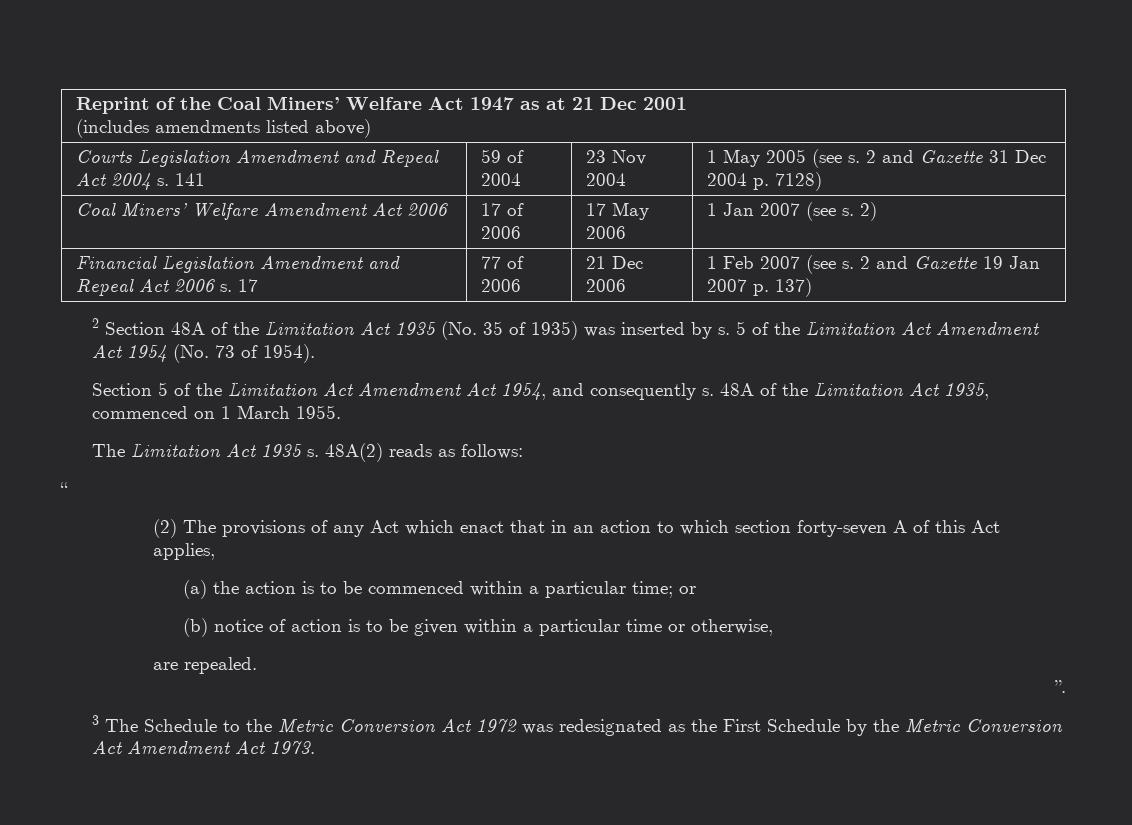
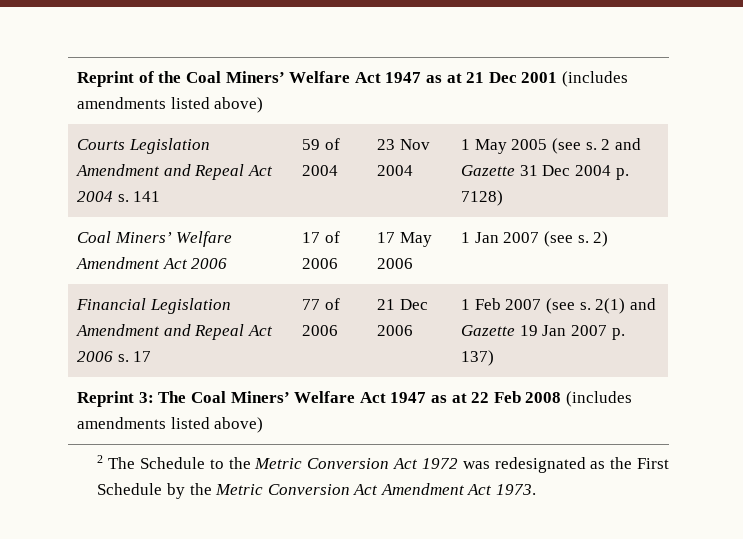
- Reprint of the Coal Miners’ Welfare Act 1947 as at 21 Dec 2001
- (includes amendments listed above)
+ Reprint of the Coal Miners’ Welfare Act 1947 as at 21 Dec 2001 (includes amendments listed above)
- Financial Legislation Amendment and Repeal Act 2006 s. 17 | 77 of 2006 | 21 Dec 2006 | 1 Feb 2007 (see s. 2 and Gazette 19 Jan 2007 p. 137)
+ Financial Legislation Amendment and Repeal Act 2006 s. 17 | 77 of 2006 | 21 Dec 2006 | 1 Feb 2007 (see s. 2(1) and Gazette 19 Jan 2007 p. 137)
- 2 Section 48A of the Limitation Act 1935 (No. 35 of 1935) was inserted by s. 5 of the Limitation Act Amendment Act 1954 (No. 73 of 1954).
- Section 5 of the Limitation Act Amendment Act 1954, and consequently s. 48A of the Limitation Act 1935, commenced on 1 March 1955.
- The Limitation Act 1935 s. 48A(2) reads as follows:
- “
- (2) The provisions of any Act which enact that in an action to which section forty-seven A of this Act applies,
- (a) the action is to be commenced within a particular time; or
- (b) notice of action is to be given within a particular time or otherwise,
- are repealed.
- ”.
- 3 The Schedule to the Metric Conversion Act 1972 was redesignated as the First Schedule by the Metric Conversion Act Amendment Act 1973.
+ Reprint 3: The Coal Miners’ Welfare Act 1947 as at 22 Feb 2008 (includes amendments listed above)
+ 2 The Schedule to the Metric Conversion Act 1972 was redesignated as the First Schedule by the Metric Conversion Act Amendment Act 1973.

